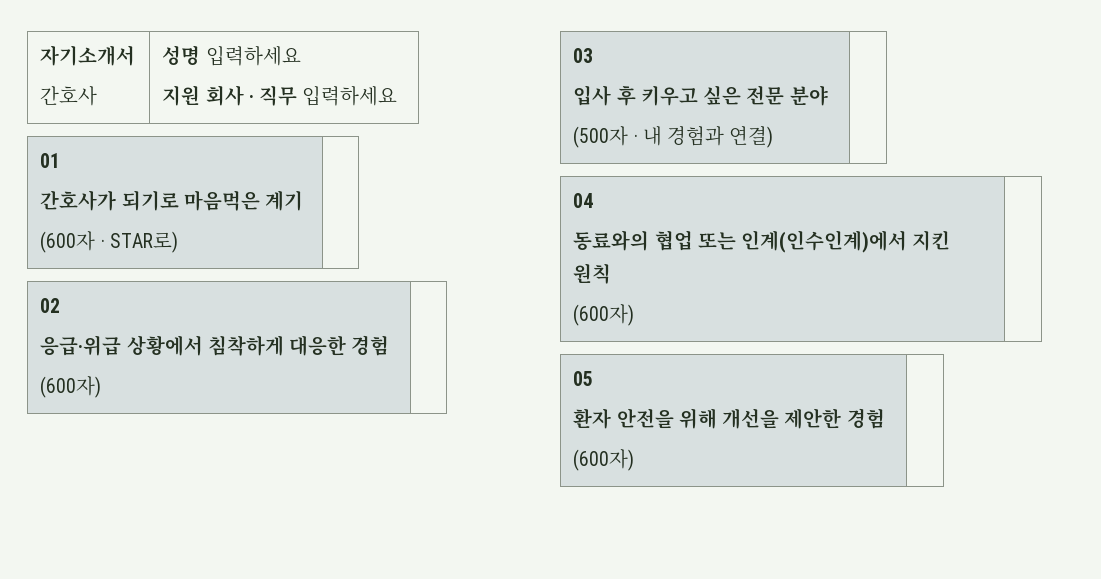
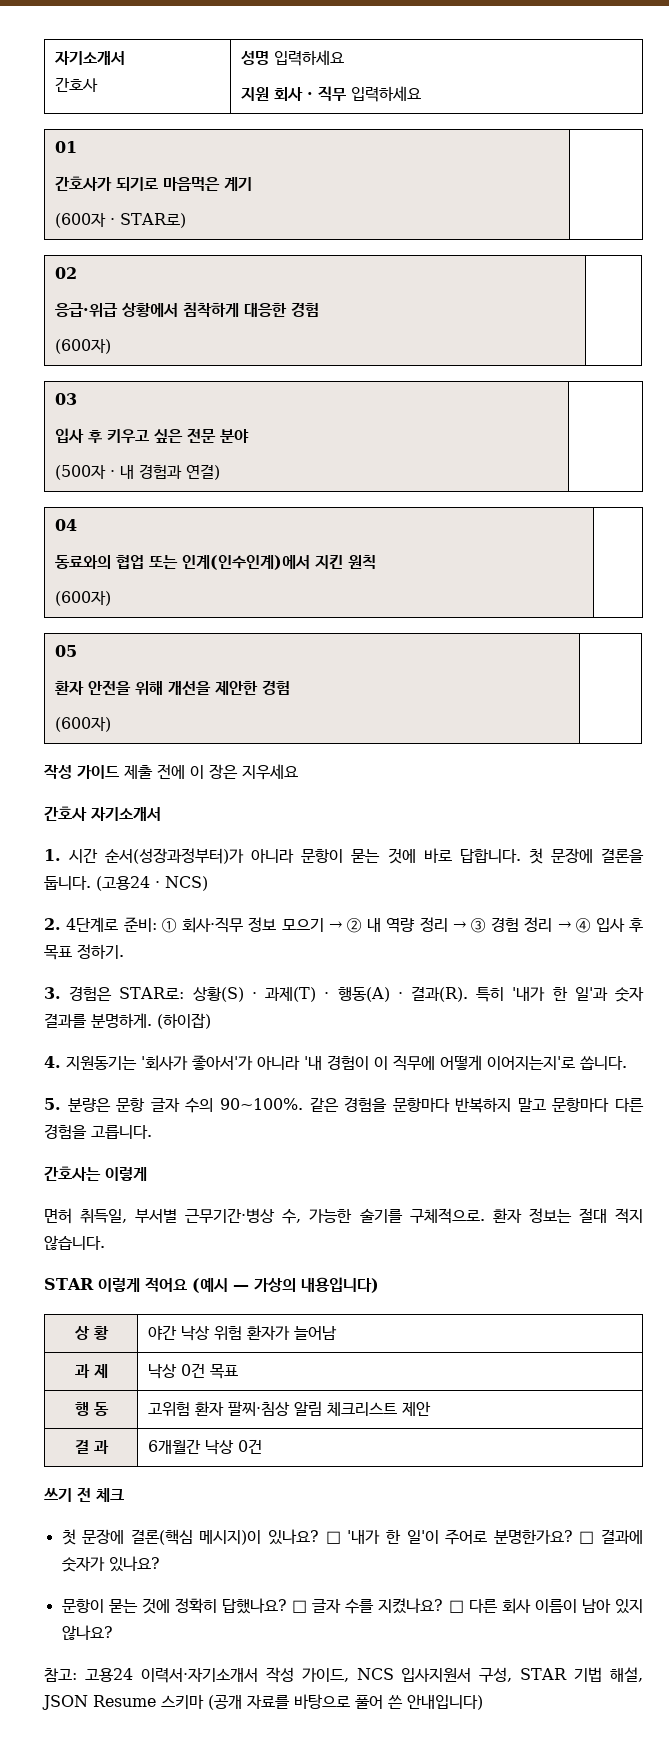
+ 작성 가이드 제출 전에 이 장은 지우세요
+ 간호사 자기소개서
+ 1. 시간 순서(성장과정부터)가 아니라 문항이 묻는 것에 바로 답합니다. 첫 문장에 결론을 둡니다. (고용24 · NCS)
+ 2. 4단계로 준비: ① 회사·직무 정보 모으기 → ② 내 역량 정리 → ③ 경험 정리 → ④ 입사 후 목표 정하기.
+ 3. 경험은 STAR로: 상황(S) · 과제(T) · 행동(A) · 결과(R). 특히 '내가 한 일'과 숫자 결과를 분명하게. (하이잡)
+ 4. 지원동기는 '회사가 좋아서'가 아니라 '내 경험이 이 직무에 어떻게 이어지는지'로 씁니다.
+ 5. 분량은 문항 글자 수의 90~100%. 같은 경험을 문항마다 반복하지 말고 문항마다 다른 경험을 고릅니다.
+ 간호사는 이렇게
+ 면허 취득일, 부서별 근무기간·병상 수, 가능한 술기를 구체적으로. 환자 정보는 절대 적지 않습니다.
+ STAR 이렇게 적어요 (예시 — 가상의 내용입니다)
+ 상 황 | 야간 낙상 위험 환자가 늘어남
+ 과 제 | 낙상 0건 목표
+ 행 동 | 고위험 환자 팔찌·침상 알림 체크리스트 제안
+ 결 과 | 6개월간 낙상 0건
+ 쓰기 전 체크
+ 첫 문장에 결론(핵심 메시지)이 있나요? □ '내가 한 일'이 주어로 분명한가요? □ 결과에 숫자가 있나요?
+ 문항이 묻는 것에 정확히 답했나요? □ 글자 수를 지켰나요? □ 다른 회사 이름이 남아 있지 않나요?
+ 참고: 고용24 이력서·자기소개서 작성 가이드, NCS 입사지원서 구성, STAR 기법 해설, JSON Resume 스키마 (공개 자료를 바탕으로 풀어 쓴 안내입니다)

